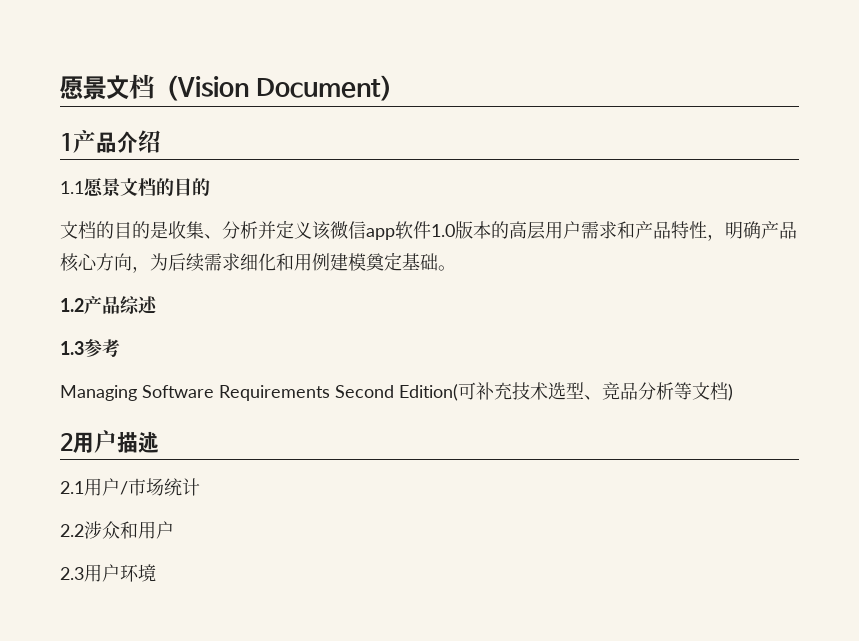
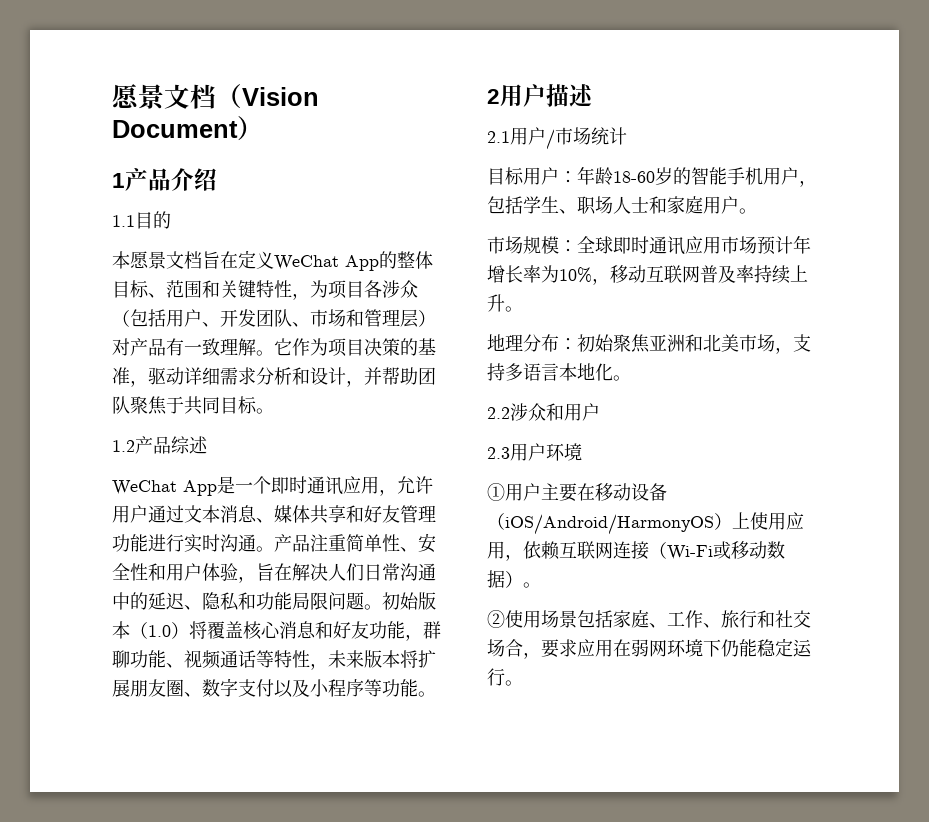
- 1.1愿景文档的目的
- 文档的目的是收集、分析并定义该微信app软件1.0版本的高层用户需求和产品特性，明确产品核心方向，为后续需求细化和用例建模奠定基础。
+ 1.1目的
+ 本愿景文档旨在定义WeChat App的整体目标、范围和关键特性，为项目各涉众（包括用户、开发团队、市场和管理层）对产品有一致理解。它作为项目决策的基准，驱动详细需求分析和设计，并帮助团队聚焦于共同目标。
  1.2产品综述
- 1.3参考
- Managing Software Requirements Second Edition(可补充技术选型、竞品分析等文档)
+ WeChat App是一个即时通讯应用，允许用户通过文本消息、媒体共享和好友管理功能进行实时沟通。产品注重简单性、安全性和用户体验，旨在解决人们日常沟通中的延迟、隐私和功能局限问题。初始版本（1.0）将覆盖核心消息和好友功能，群聊功能、视频通话等特性，未来版本将扩展朋友圈、数字支付以及小程序等功能。
+ 目标用户：年龄18-60岁的智能手机用户，包括学生、职场人士和家庭用户。
+ 市场规模：全球即时通讯应用市场预计年增长率为10%，移动互联网普及率持续上升。
+ 地理分布：初始聚焦亚洲和北美市场，支持多语言本地化。
+ ①用户主要在移动设备（iOS/Android/HarmonyOS）上使用应用，依赖互联网连接（Wi-Fi或移动数据）。
+ ②使用场景包括家庭、工作、旅行和社交场合，要求应用在弱网环境下仍能稳定运行。

